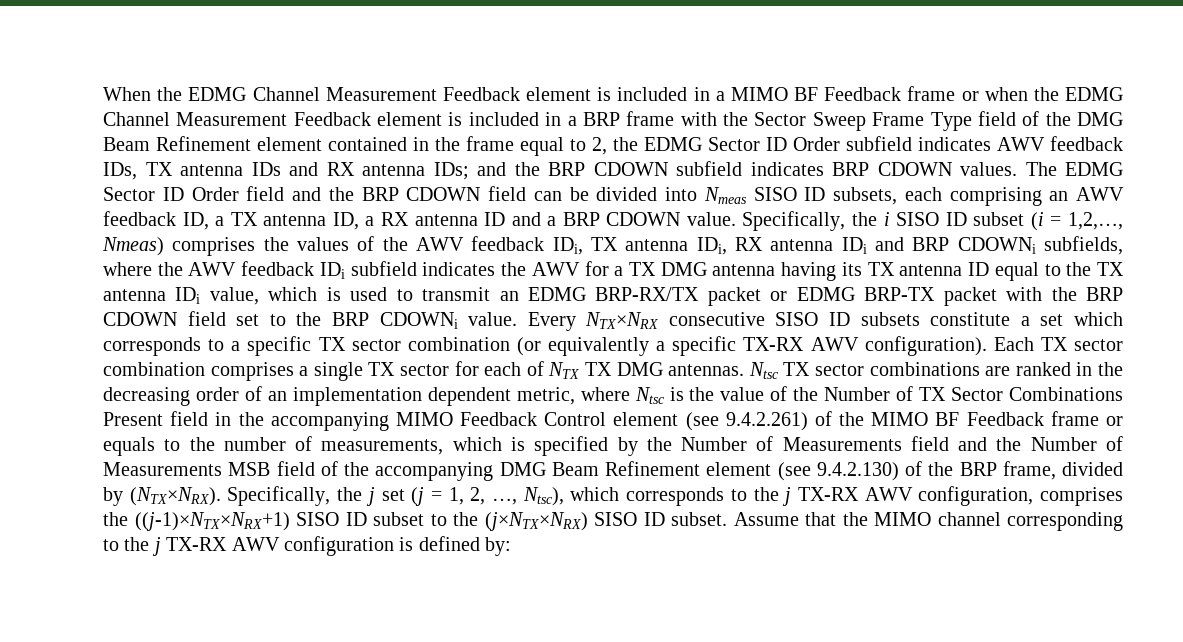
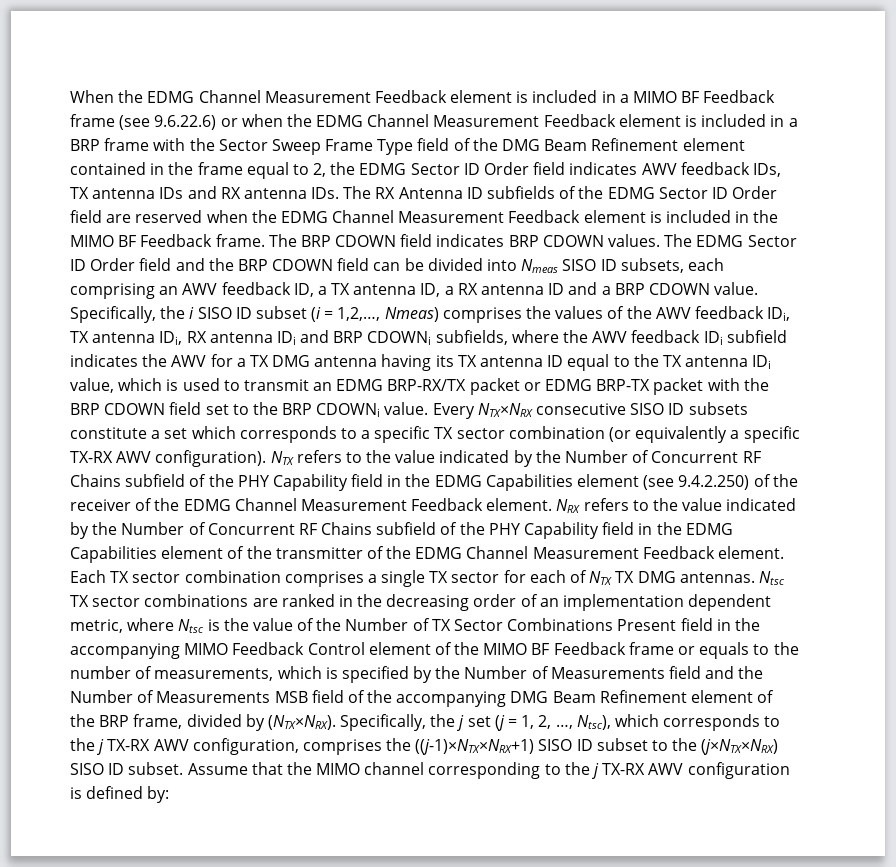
- When the EDMG Channel Measurement Feedback element is included in a MIMO BF Feedback frame or when the EDMG Channel Measurement Feedback element is included in a BRP frame with the Sector Sweep Frame Type field of the DMG Beam Refinement element contained in the frame equal to 2, the EDMG Sector ID Order subfield indicates AWV feedback IDs, TX antenna IDs and RX antenna IDs; and the BRP CDOWN subfield indicates BRP CDOWN values.
+ When the EDMG Channel Measurement Feedback element is included in a MIMO BF Feedback frame (see 9.6.22.6) or when the EDMG Channel Measurement Feedback element is included in a BRP frame with the Sector Sweep Frame Type field of the DMG Beam Refinement element contained in the frame equal to 2, the EDMG Sector ID Order field indicates AWV feedback IDs, TX antenna IDs and RX antenna IDs. The RX Antenna ID subfields of the EDMG Sector ID Order field are reserved when the EDMG Channel Measurement Feedback element is included in the MIMO BF Feedback frame. The BRP CDOWN field indicates BRP CDOWN values.
+ NTX refers to the value indicated by the Number of Concurrent RF Chains subfield of the PHY Capability field in the EDMG Capabilities element (see 9.4.2.250) of the receiver of the EDMG Channel Measurement Feedback element. NRX refers to the value indicated by the Number of Concurrent RF Chains subfield of the PHY Capability field in the EDMG Capabilities element of the transmitter of the EDMG Channel Measurement Feedback element.
- Ntsc TX sector combinations are ranked in the decreasing order of an implementation dependent metric, where Ntsc is the value of the Number of TX Sector Combinations Present field in the accompanying MIMO Feedback Control element (see 9.4.2.261) of the MIMO BF Feedback frame or equals to the number of measurements, which is specified by the Number of Measurements field and the Number of Measurements MSB field of the accompanying DMG Beam Refinement element (see 9.4.2.130) of the BRP frame, divided by (NTX×NRX).
+ Ntsc TX sector combinations are ranked in the decreasing order of an implementation dependent metric, where Ntsc is the value of the Number of TX Sector Combinations Present field in the accompanying MIMO Feedback Control element of the MIMO BF Feedback frame or equals to the number of measurements, which is specified by the Number of Measurements field and the Number of Measurements MSB field of the accompanying DMG Beam Refinement element of the BRP frame, divided by (NTX×NRX).

